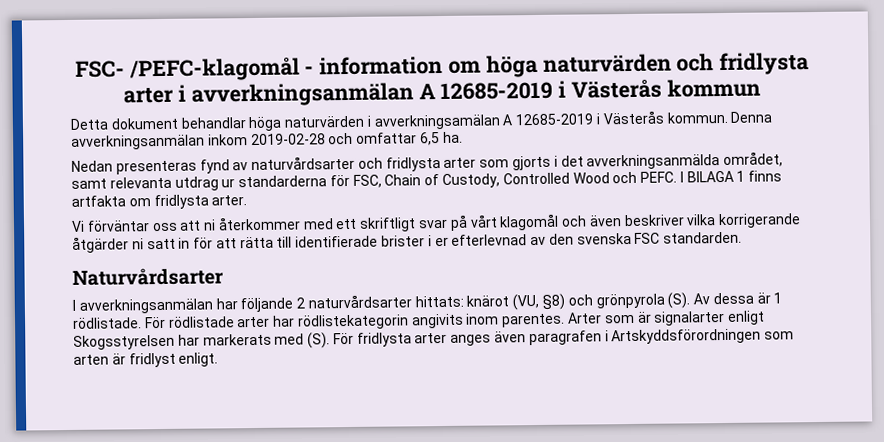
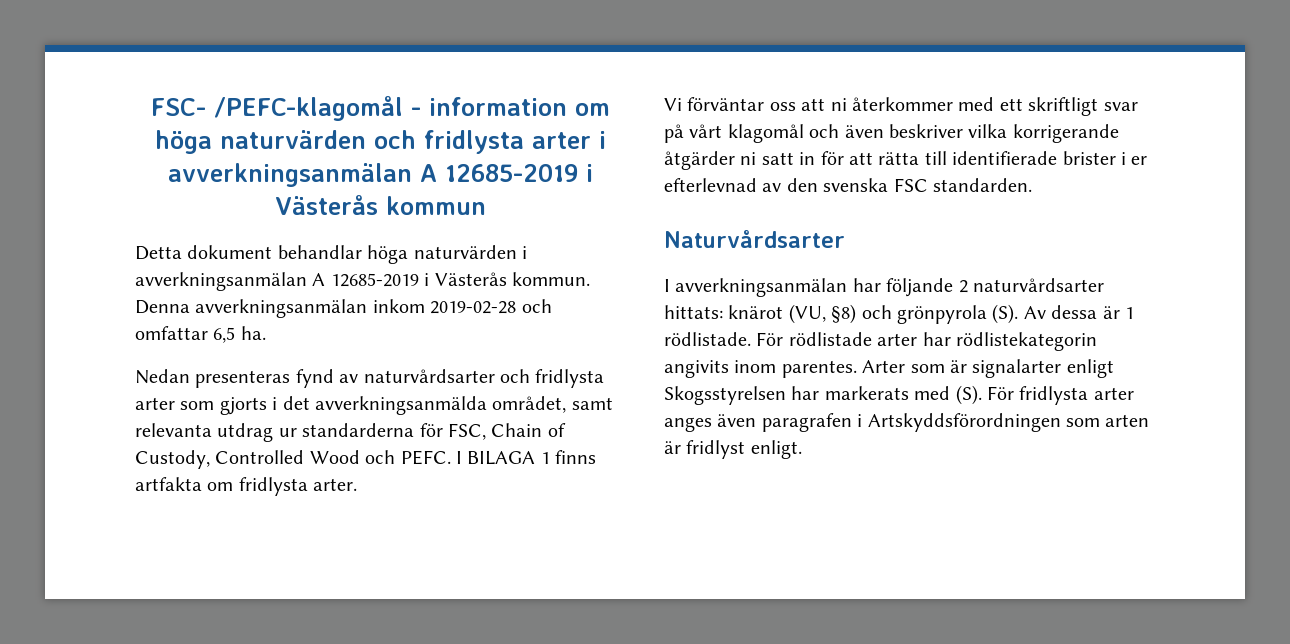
- Detta dokument behandlar höga naturvärden i avverkningsamälan A 12685-2019 i Västerås kommun.
+ Detta dokument behandlar höga naturvärden i avverkningsanmälan A 12685-2019 i Västerås kommun.

